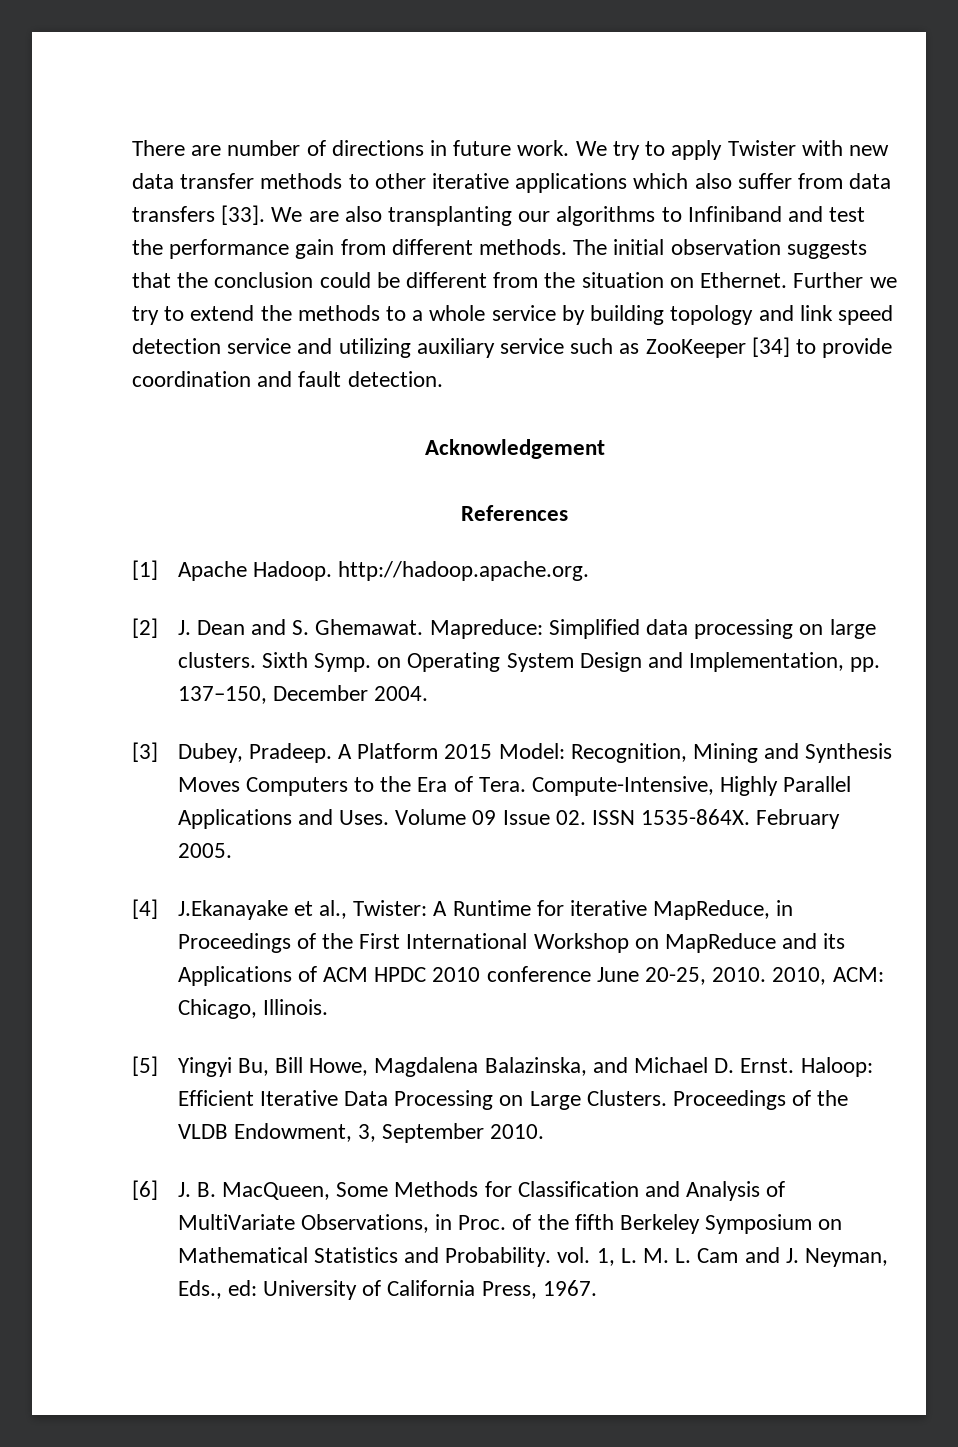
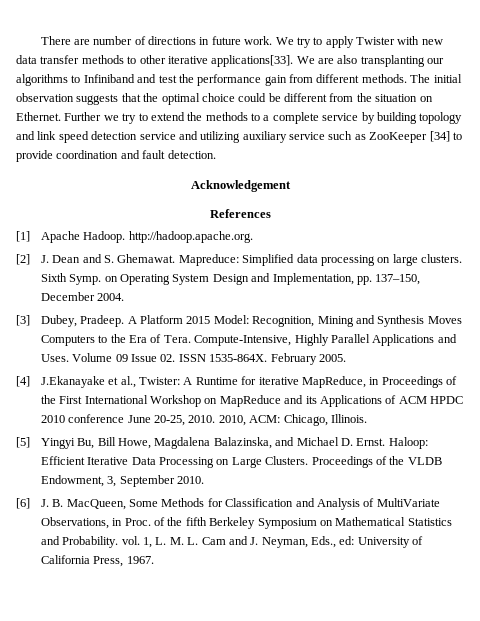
- We try to apply Twister with new data transfer methods to other iterative applications which also suffer from data transfers [33].
+ We try to apply Twister with new data transfer methods to other iterative applications[33].
- The initial observation suggests that the conclusion could be different from the situation on Ethernet.
+ The initial observation suggests that the optimal choice could be different from the situation on Ethernet.
- Further we try to extend the methods to a whole service by building topology and link speed detection service and utilizing auxiliary service such as ZooKeeper [34] to provide coordination and fault detection.
+ Further we try to extend the methods to a complete service by building topology and link speed detection service and utilizing auxiliary service such as ZooKeeper [34] to provide coordination and fault detection.

